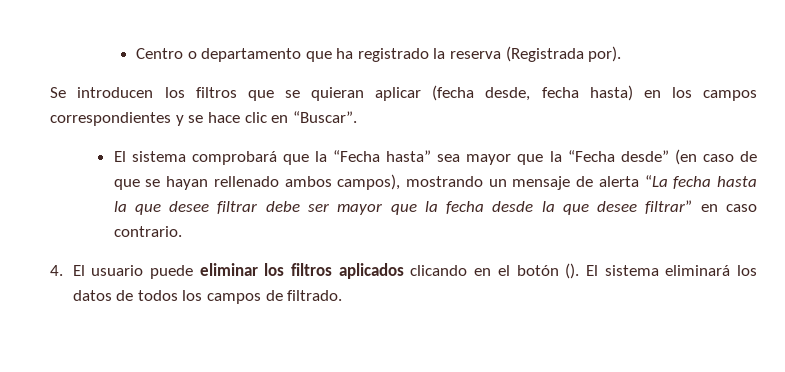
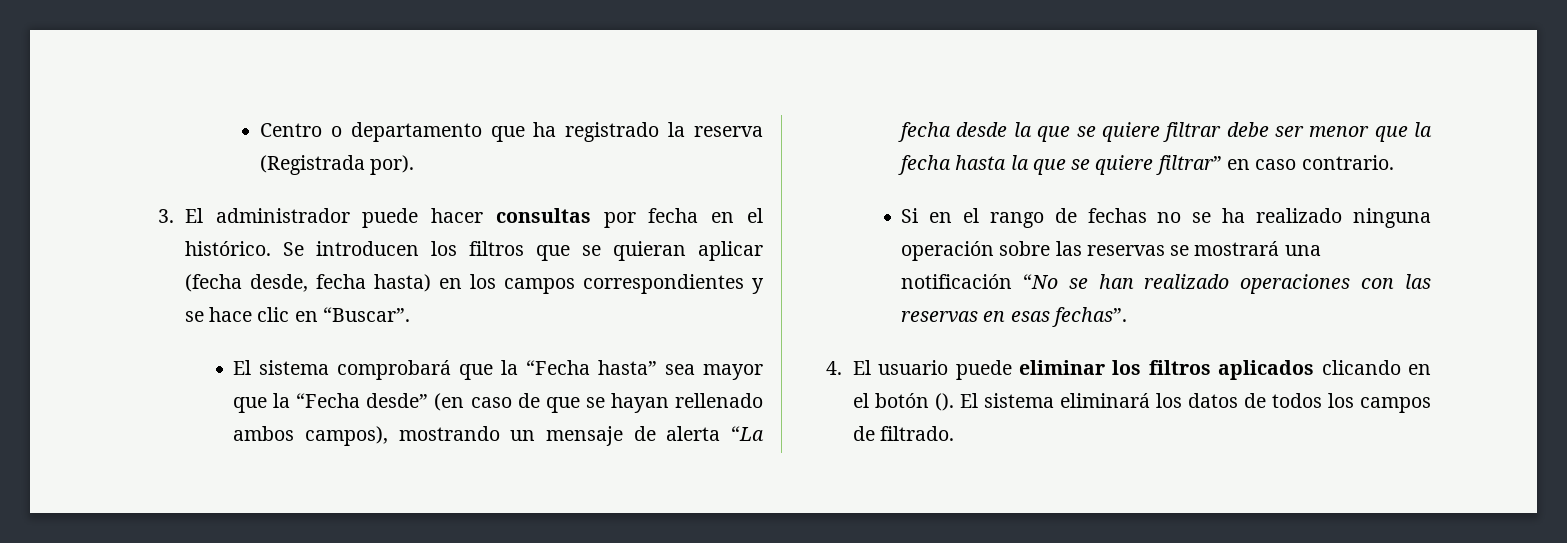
+ 3. El administrador puede hacer consultas por fecha en el histórico.
- El sistema comprobará que la “Fecha hasta” sea mayor que la “Fecha desde” (en caso de que se hayan rellenado ambos campos), mostrando un mensaje de alerta “La fecha hasta la que desee filtrar debe ser mayor que la fecha desde la que desee filtrar” en caso contrario.
+ El sistema comprobará que la “Fecha hasta” sea mayor que la “Fecha desde” (en caso de que se hayan rellenado ambos campos), mostrando un mensaje de alerta “La fecha desde la que se quiere filtrar debe ser menor que la fecha hasta la que se quiere filtrar” en caso contrario.
+ Si en el rango de fechas no se ha realizado ninguna operación sobre las reservas se mostrará una notificación “No se han realizado operaciones con las reservas en esas fechas”.

